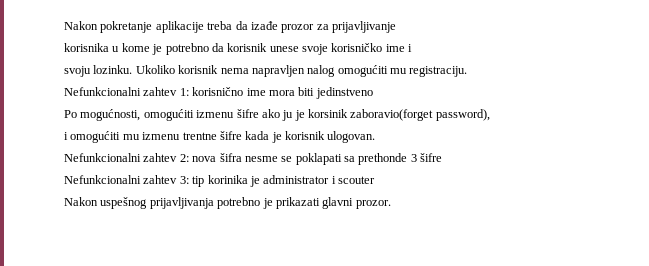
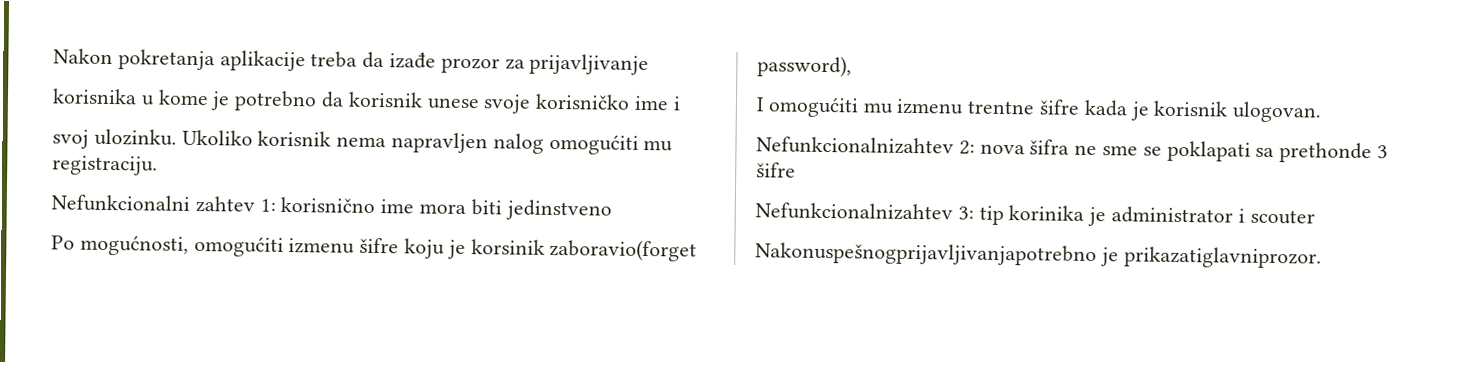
- Nakon pokretanje aplikacije treba da izađe prozor za prijavljivanje
+ Nakon pokretanja aplikacije treba da izađe prozor za prijavljivanje
- svoju lozinku.
+ svoj ulozinku.
- Po mogućnosti, omogućiti izmenu šifre ako ju je korsinik zaboravio(forget password),
+ Po mogućnosti, omogućiti izmenu šifre koju je korsinik zaboravio(forget password),
- i omogućiti mu izmenu trentne šifre kada je korisnik ulogovan.
+ I omogućiti mu izmenu trentne šifre kada je korisnik ulogovan.
- Nefunkcionalni zahtev 2: nova šifra nesme se poklapati sa prethonde 3 šifre
+ Nefunkcionalnizahtev 2: nova šifra ne sme se poklapati sa prethonde 3 šifre
- Nefunkcionalni zahtev 3: tip korinika je administrator i scouter
+ Nefunkcionalnizahtev 3: tip korinika je administrator i scouter
- Nakon uspešnog prijavljivanja potrebno je prikazati glavni prozor.
+ Nakonuspešnogprijavljivanjapotrebno je prikazatiglavniprozor.

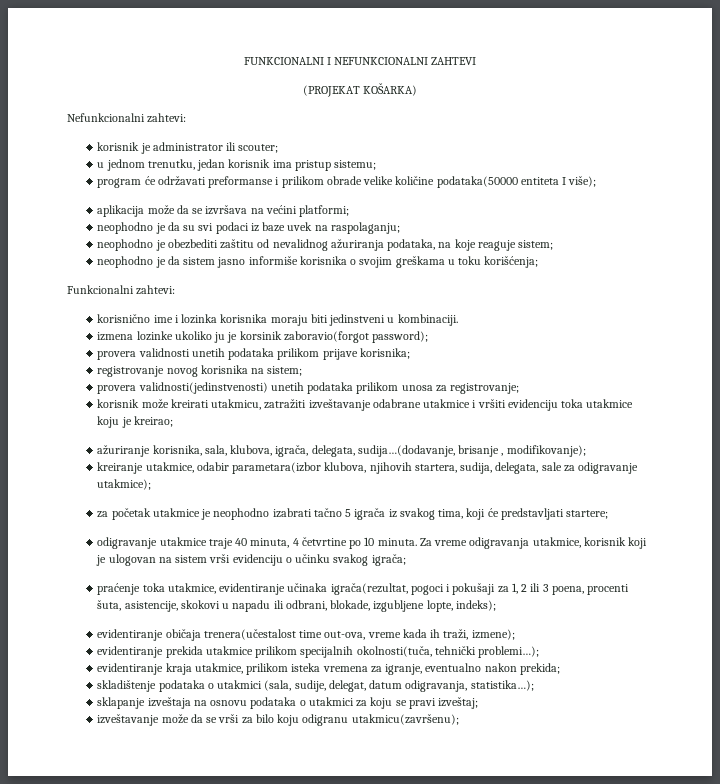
- Nakon pokretanja aplikacije treba da izađe prozor za prijavljivanje
- korisnika u kome je potrebno da korisnik unese svoje korisničko ime i
- svoj ulozinku. Ukoliko korisnik nema napravljen nalog omogućiti mu registraciju.
- Nefunkcionalni zahtev 1: korisnično ime mora biti jedinstveno
- Po mogućnosti, omogućiti izmenu šifre koju je korsinik zaboravio(forget password),
- I omogućiti mu izmenu trentne šifre kada je korisnik ulogovan.
- Nefunkcionalnizahtev 2: nova šifra ne sme se poklapati sa prethonde 3 šifre
- Nefunkcionalnizahtev 3: tip korinika je administrator i scouter
- Nakonuspešnogprijavljivanjapotrebno je prikazatiglavniprozor.
+ FUNKCIONALNI I NEFUNKCIONALNI ZAHTEVI
+ (PROJEKAT KOŠARKA)
+ Nefunkcionalni zahtevi:
+ korisnik je administrator ili scouter;
+ u jednom trenutku, jedan korisnik ima pristup sistemu;
+ program će održavati preformanse i prilikom obrade velike količine podataka(50000 entiteta I više);
+ aplikacija može da se izvršava na većini platformi;
+ neophodno je da su svi podaci iz baze uvek na raspolaganju;
+ neophodno je obezbediti zaštitu od nevalidnog ažuriranja podataka, na koje reaguje sistem;
+ neophodno je da sistem jasno informiše korisnika o svojim greškama u toku korišćenja;
+ Funkcionalni zahtevi:
+ korisnično ime i lozinka korisnika moraju biti jedinstveni u kombinaciji.
+ izmena lozinke ukoliko ju je korsinik zaboravio(forgot password);
+ provera validnosti unetih podataka prilikom prijave korisnika;
+ registrovanje novog korisnika na sistem;
+ provera validnosti(jedinstvenosti) unetih podataka prilikom unosa za registrovanje;
+ korisnik može kreirati utakmicu, zatražiti izveštavanje odabrane utakmice i vršiti evidenciju toka utakmice koju je kreirao;
+ ažuriranje korisnika, sala, klubova, igrača, delegata, sudija…(dodavanje, brisanje , modifikovanje);
+ kreiranje utakmice, odabir parametara(izbor klubova, njihovih startera, sudija, delegata, sale za odigravanje utakmice);
+ za početak utakmice je neophodno izabrati tačno 5 igrača iz svakog tima, koji će predstavljati startere;
+ odigravanje utakmice traje 40 minuta, 4 četvrtine po 10 minuta. Za vreme odigravanja utakmice, korisnik koji je ulogovan na sistem vrši evidenciju o učinku svakog igrača;
+ praćenje toka utakmice, evidentiranje učinaka igrača(rezultat, pogoci i pokušaji za 1, 2 ili 3 poena, procenti šuta, asistencije, skokovi u napadu ili odbrani, blokade, izgubljene lopte, indeks);
+ evidentiranje običaja trenera(učestalost time out-ova, vreme kada ih traži, izmene);
+ evidentiranje prekida utakmice prilikom specijalnih okolnosti(tuča, tehnički problemi…);
+ evidentiranje kraja utakmice, prilikom isteka vremena za igranje, eventualno nakon prekida;
+ skladištenje podataka o utakmici (sala, sudije, delegat, datum odigravanja, statistika…);
+ sklapanje izveštaja na osnovu podataka o utakmici za koju se pravi izveštaj;
+ izveštavanje može da se vrši za bilo koju odigranu utakmicu(završenu);

